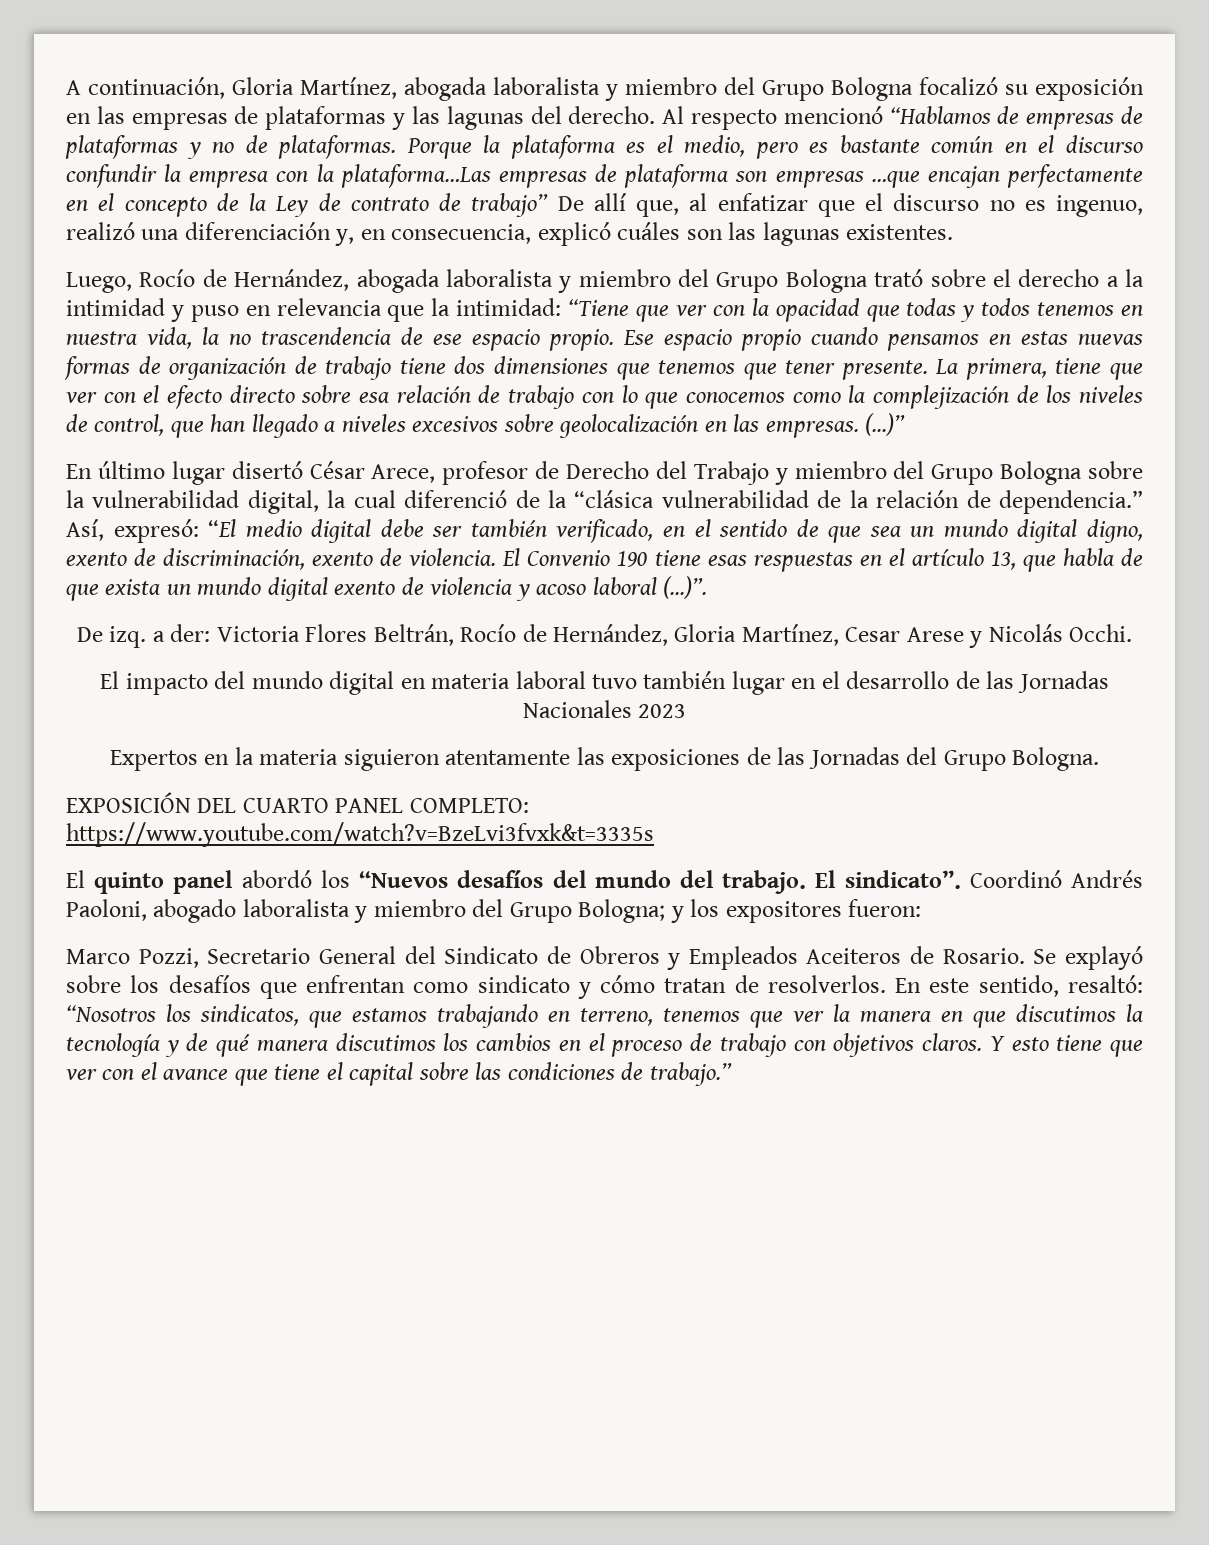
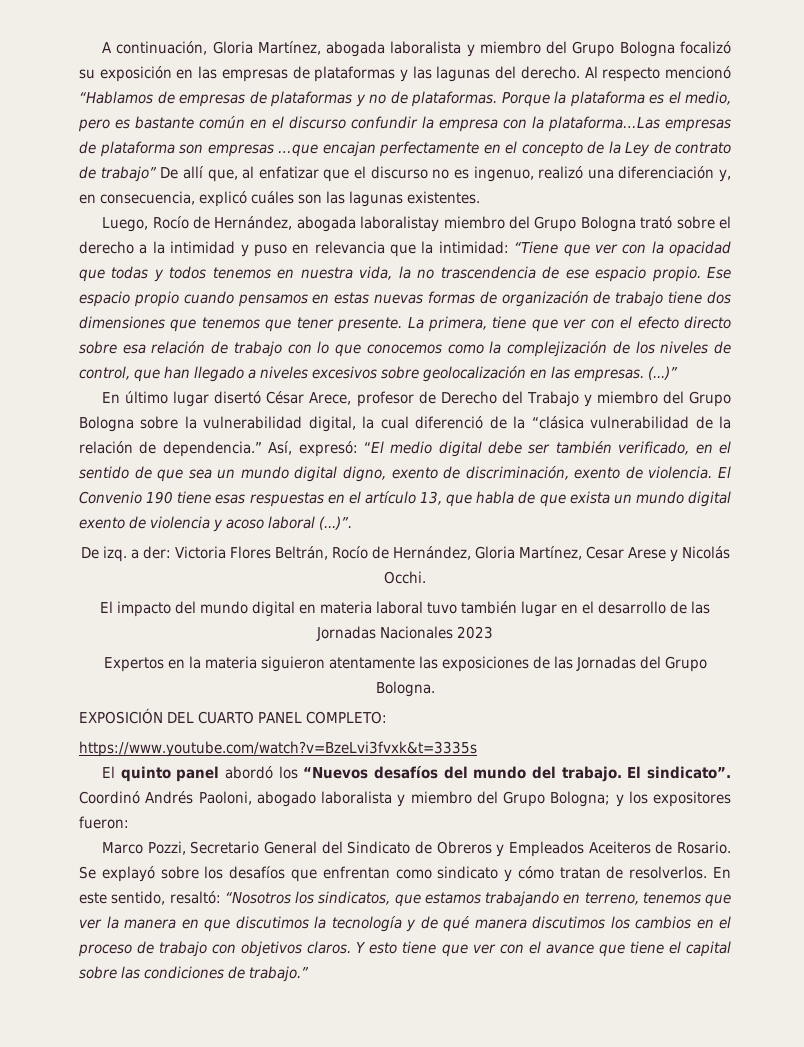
- Luego, Rocío de Hernández, abogada laboralista y miembro del Grupo Bologna trató sobre el derecho a la intimidad y puso en relevancia que la intimidad: “Tiene que ver con la opacidad que todas y todos tenemos en nuestra vida, la no trascendencia de ese espacio propio.
+ Luego, Rocío de Hernández, abogada laboralistay miembro del Grupo Bologna trató sobre el derecho a la intimidad y puso en relevancia que la intimidad: “Tiene que ver con la opacidad que todas y todos tenemos en nuestra vida, la no trascendencia de ese espacio propio.

